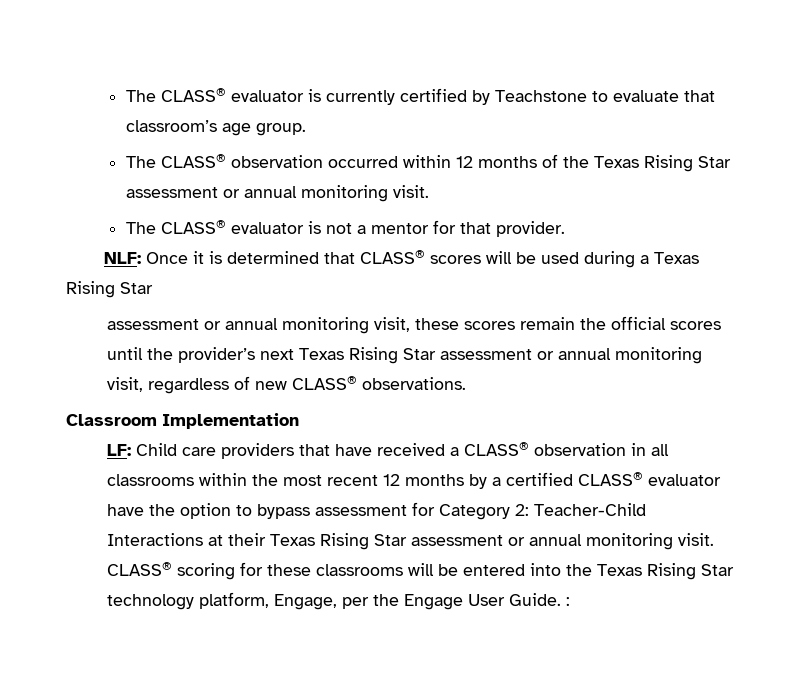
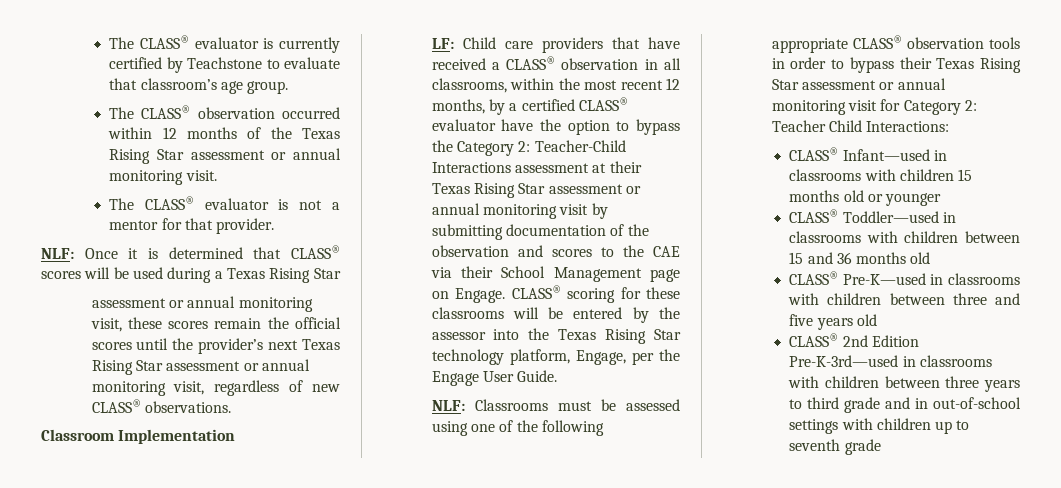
- LF: Child care providers that have received a CLASS® observation in all classrooms within the most recent 12 months by a certified CLASS® evaluator have the option to bypass assessment for Category 2: Teacher-Child Interactions at their Texas Rising Star assessment or annual monitoring visit.
+ LF: Child care providers that have received a CLASS® observation in all classrooms, within the most recent 12 months, by a certified CLASS® evaluator have the option to bypass the Category 2: Teacher-Child Interactions assessment at their Texas Rising Star assessment or annual monitoring visit by submitting documentation of the observation and scores to the CAE via their School Management page on Engage.
- CLASS® scoring for these classrooms will be entered into the Texas Rising Star technology platform, Engage, per the Engage User Guide. :
+ CLASS® scoring for these classrooms will be entered by the assessor into the Texas Rising Star technology platform, Engage, per the Engage User Guide.
+ NLF: Classrooms must be assessed using one of the following appropriate CLASS® observation tools in order to bypass their Texas Rising Star assessment or annual monitoring visit for Category 2: Teacher Child Interactions:
+ CLASS® Infant—used in classrooms with children 15 months old or younger
+ CLASS® Toddler—used in classrooms with children between 15 and 36 months old
+ CLASS® Pre-K—used in classrooms with children between three and five years old
+ CLASS® 2nd Edition Pre-K-3rd—used in classrooms with children between three years to third grade and in out-of-school settings with children up to seventh grade

